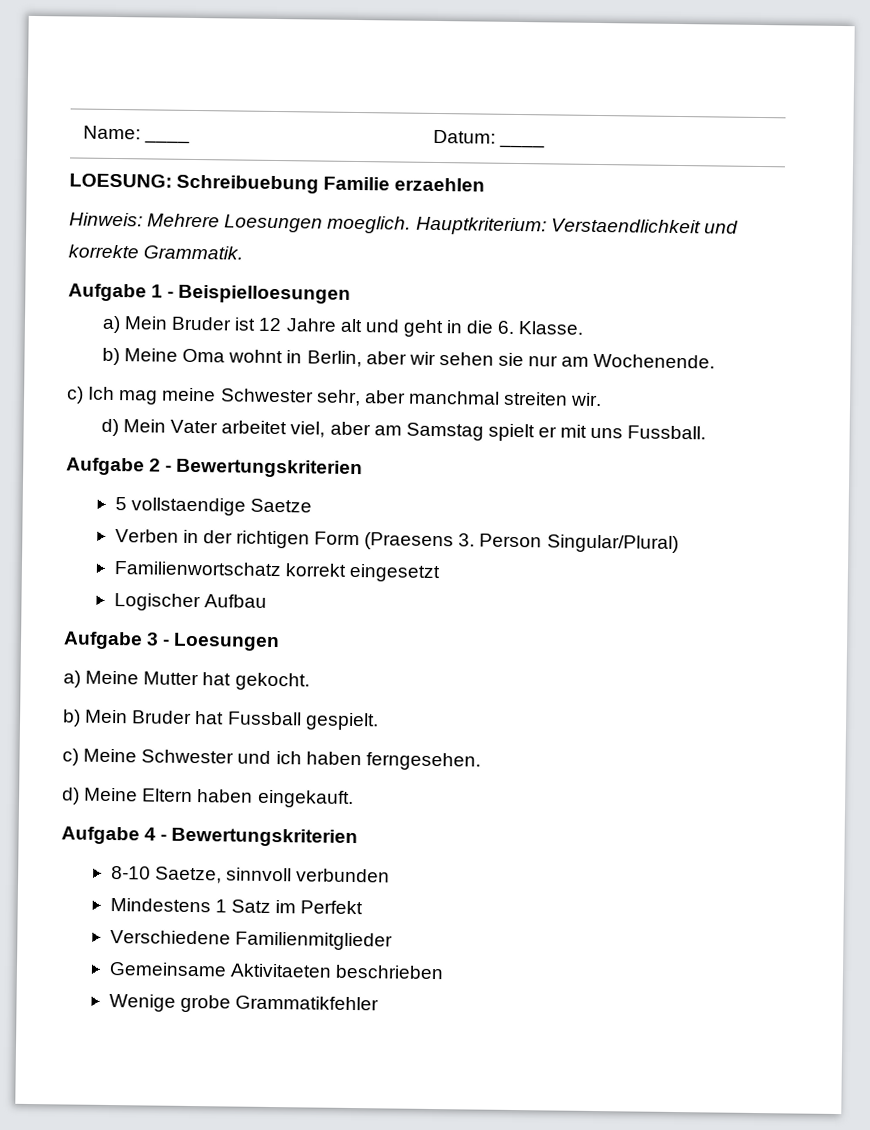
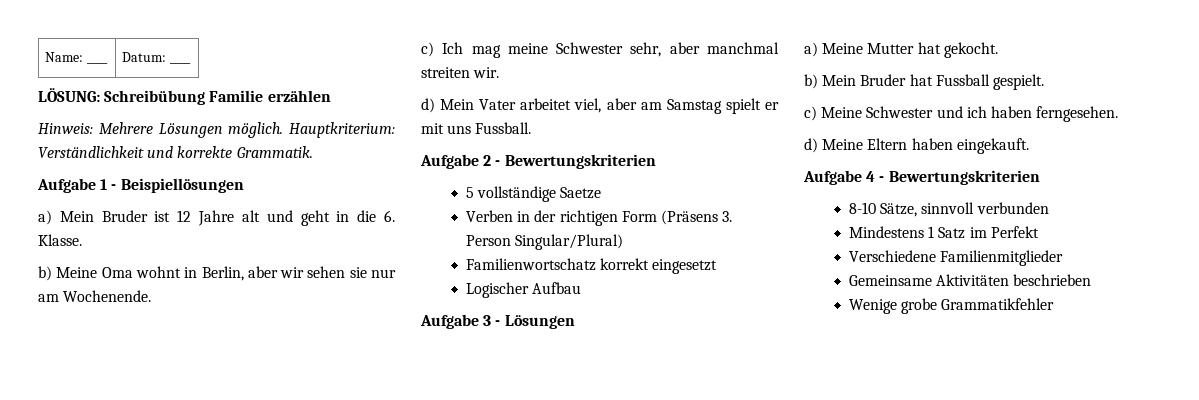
- LOESUNG: Schreibuebung Familie erzaehlen
- Hinweis: Mehrere Loesungen moeglich. Hauptkriterium: Verstaendlichkeit und korrekte Grammatik.
+ LÖSUNG: Schreibübung Familie erzählen
+ Hinweis: Mehrere Lösungen möglich. Hauptkriterium: Verständlichkeit und korrekte Grammatik.
- Aufgabe 1 - Beispielloesungen
+ Aufgabe 1 - Beispiellösungen
- 5 vollstaendige Saetze
+ 5 vollständige Saetze
- Verben in der richtigen Form (Praesens 3. Person Singular/Plural)
+ Verben in der richtigen Form (Präsens 3. Person Singular/Plural)
- Aufgabe 3 - Loesungen
+ Aufgabe 3 - Lösungen
- 8-10 Saetze, sinnvoll verbunden
+ 8-10 Sätze, sinnvoll verbunden
- Gemeinsame Aktivitaeten beschrieben
+ Gemeinsame Aktivitäten beschrieben

